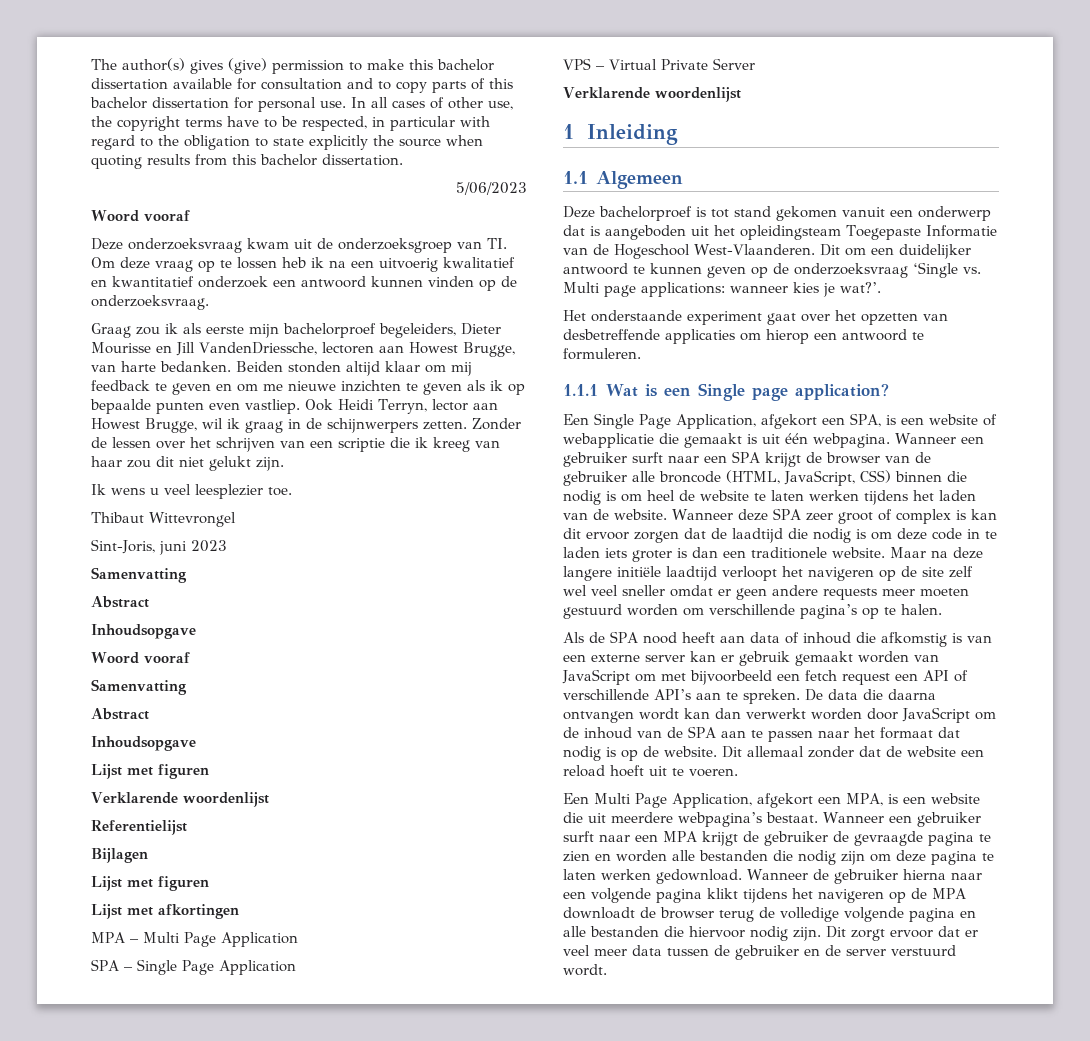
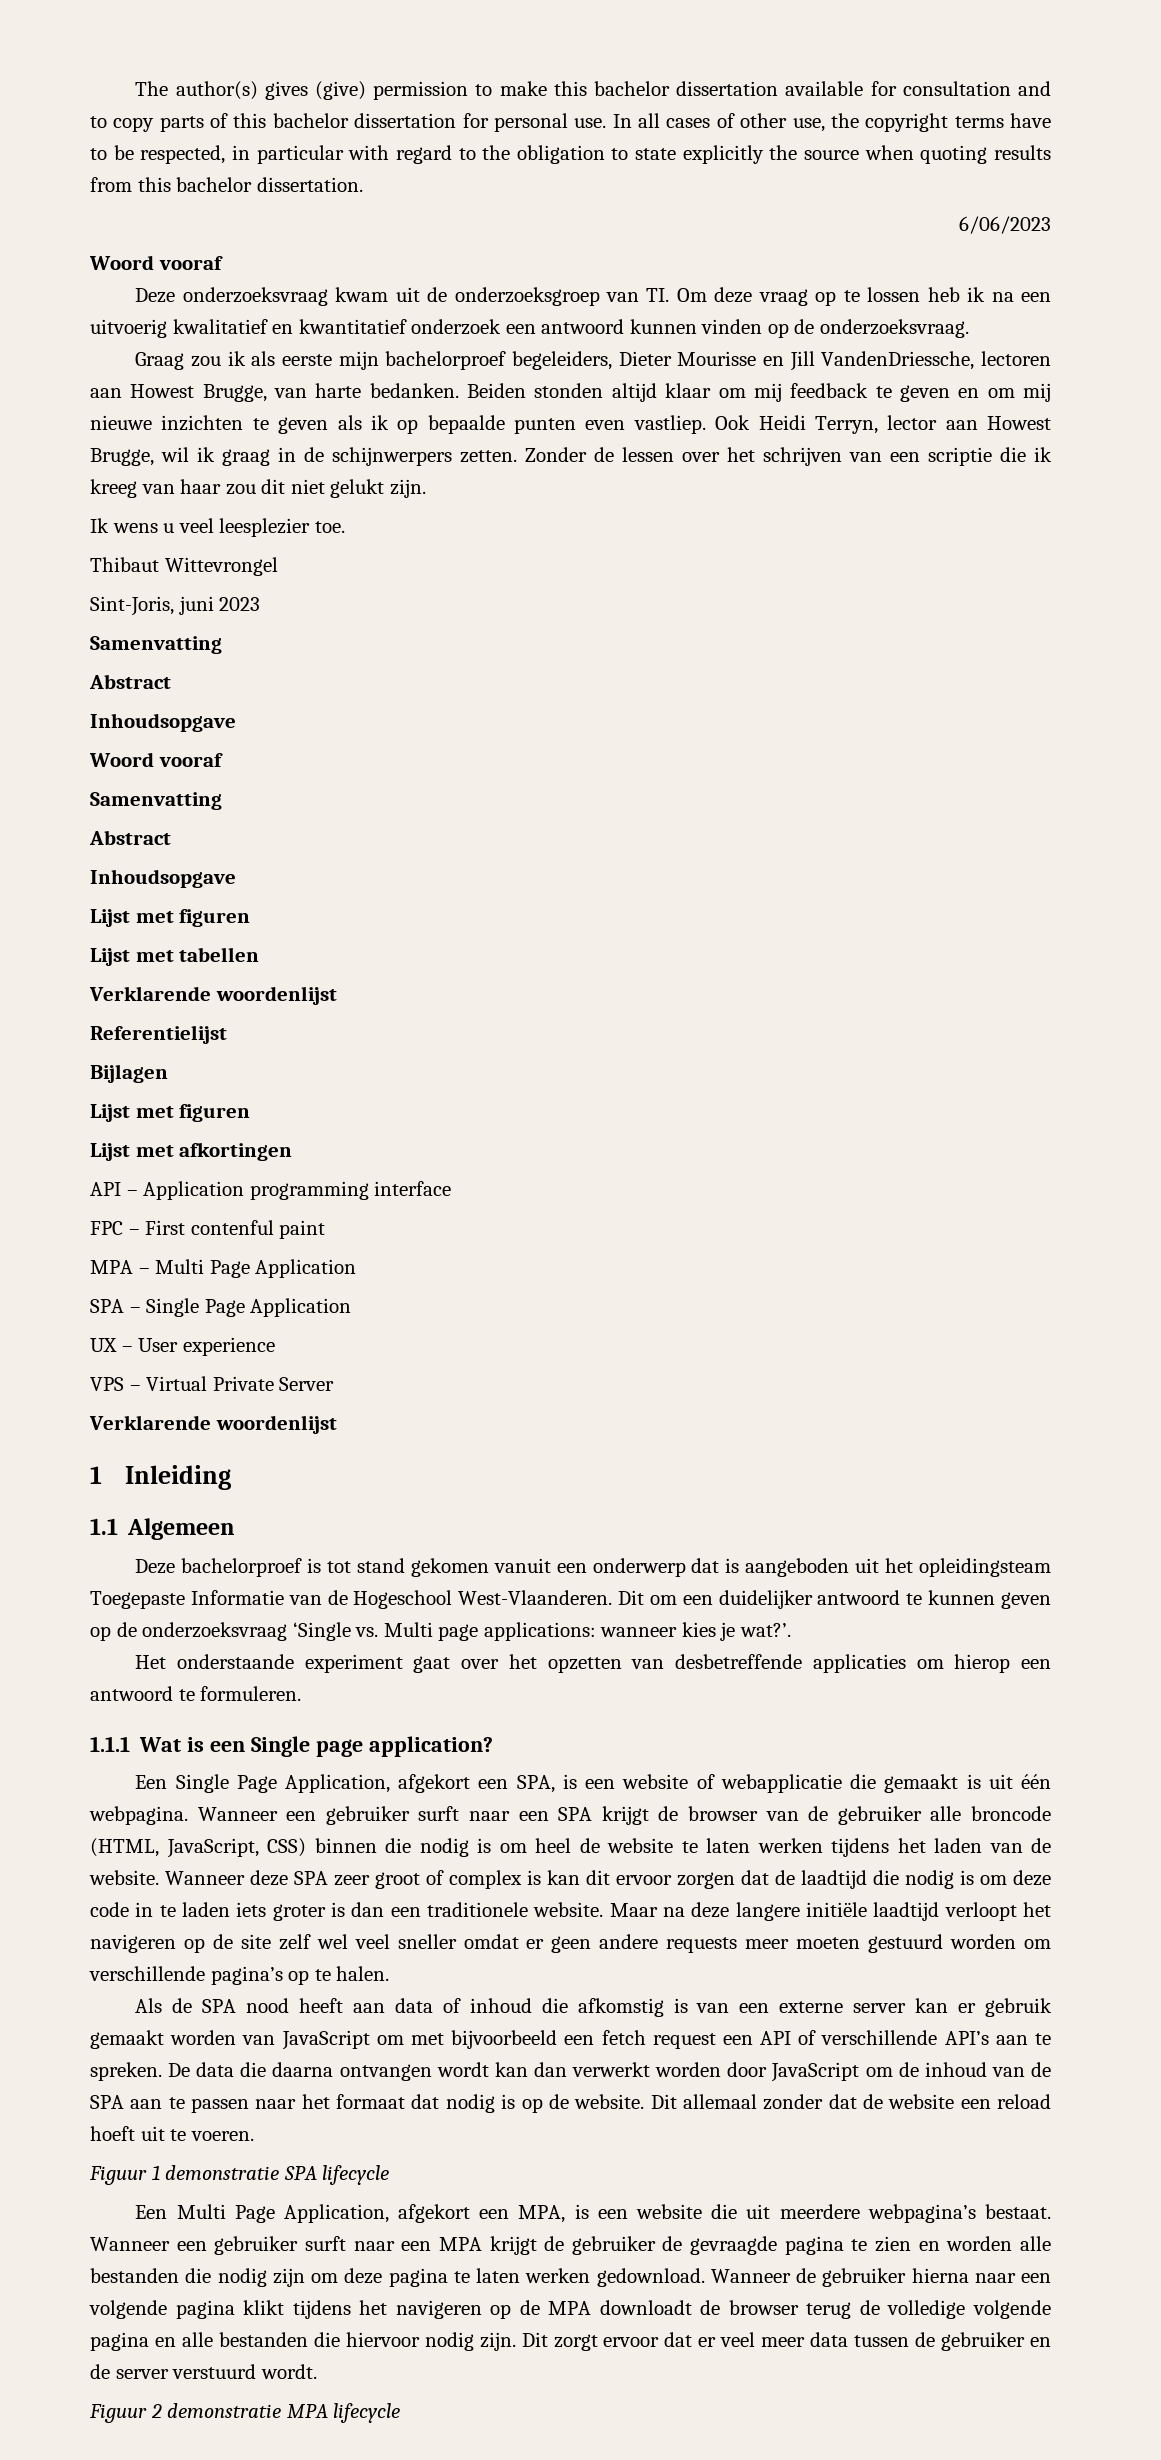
- 5/06/2023
+ 6/06/2023
- Beiden stonden altijd klaar om mij feedback te geven en om me nieuwe inzichten te geven als ik op bepaalde punten even vastliep.
+ Beiden stonden altijd klaar om mij feedback te geven en om mij nieuwe inzichten te geven als ik op bepaalde punten even vastliep.
+ Lijst met tabellen
+ API – Application programming interface
+ FPC – First contenful paint
+ UX – User experience
+ Figuur 1 demonstratie SPA lifecycle
+ Figuur 2 demonstratie MPA lifecycle

